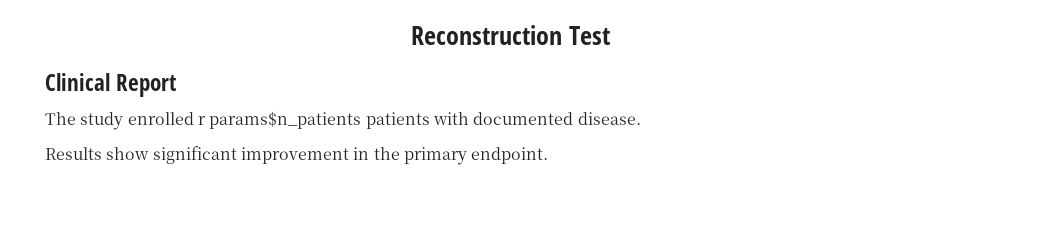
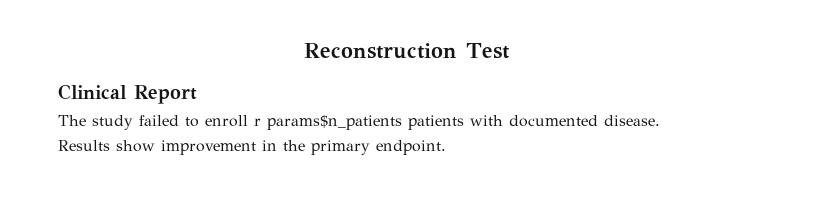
- The study enrolled r params$n_patients patients with documented disease.
+ The study failed to enroll r params$n_patients patients with documented disease.
- Results show significant improvement in the primary endpoint.
+ Results show improvement in the primary endpoint.

